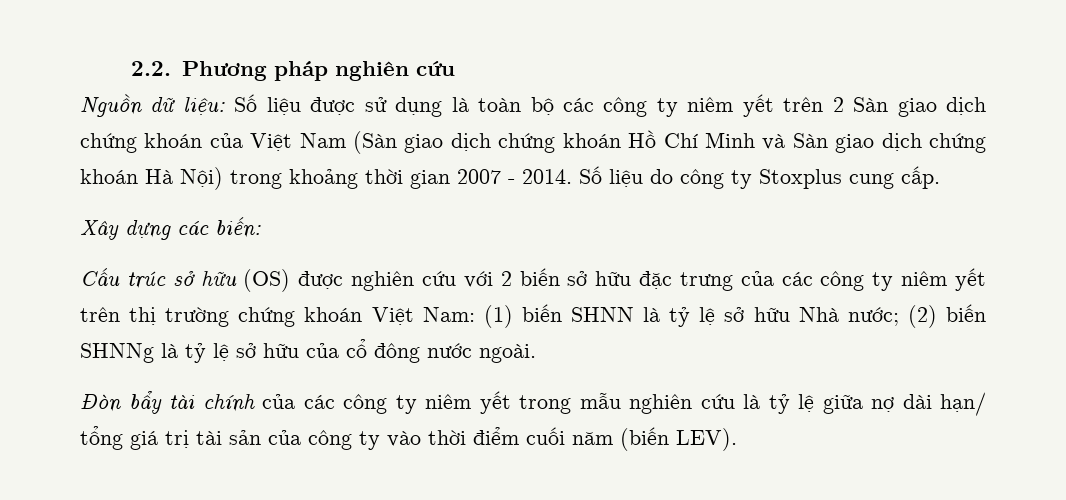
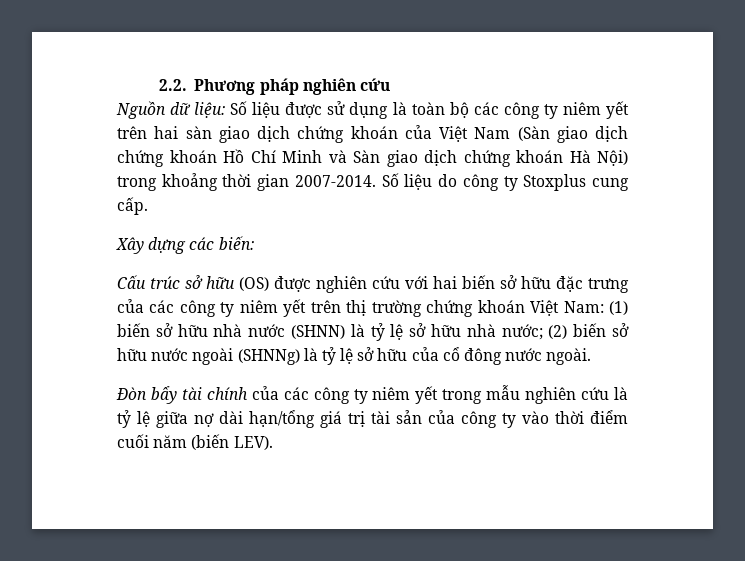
- Nguồn dữ liệu: Số liệu được sử dụng là toàn bộ các công ty niêm yết trên 2 Sàn giao dịch chứng khoán của Việt Nam (Sàn giao dịch chứng khoán Hồ Chí Minh và Sàn giao dịch chứng khoán Hà Nội) trong khoảng thời gian 2007 - 2014.
+ Nguồn dữ liệu: Số liệu được sử dụng là toàn bộ các công ty niêm yết trên hai sàn giao dịch chứng khoán của Việt Nam (Sàn giao dịch chứng khoán Hồ Chí Minh và Sàn giao dịch chứng khoán Hà Nội) trong khoảng thời gian 2007-2014.
- Cấu trúc sở hữu (OS) được nghiên cứu với 2 biến sở hữu đặc trưng của các công ty niêm yết trên thị trường chứng khoán Việt Nam: (1) biến SHNN là tỷ lệ sở hữu Nhà nước; (2) biến SHNNg là tỷ lệ sở hữu của cổ đông nước ngoài.
+ Cấu trúc sở hữu (OS) được nghiên cứu với hai biến sở hữu đặc trưng của các công ty niêm yết trên thị trường chứng khoán Việt Nam: (1) biến sở hữu nhà nước (SHNN) là tỷ lệ sở hữu nhà nước; (2) biến sở hữu nước ngoài (SHNNg) là tỷ lệ sở hữu của cổ đông nước ngoài.
- Đòn bẩy tài chính của các công ty niêm yết trong mẫu nghiên cứu là tỷ lệ giữa nợ dài hạn/ tổng giá trị tài sản của công ty vào thời điểm cuối năm (biến LEV).
+ Đòn bẩy tài chính của các công ty niêm yết trong mẫu nghiên cứu là tỷ lệ giữa nợ dài hạn/tổng giá trị tài sản của công ty vào thời điểm cuối năm (biến LEV).

